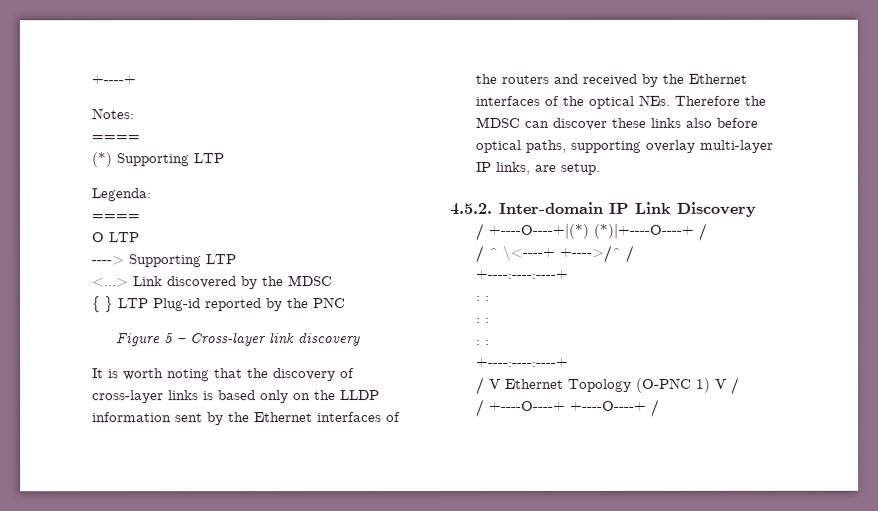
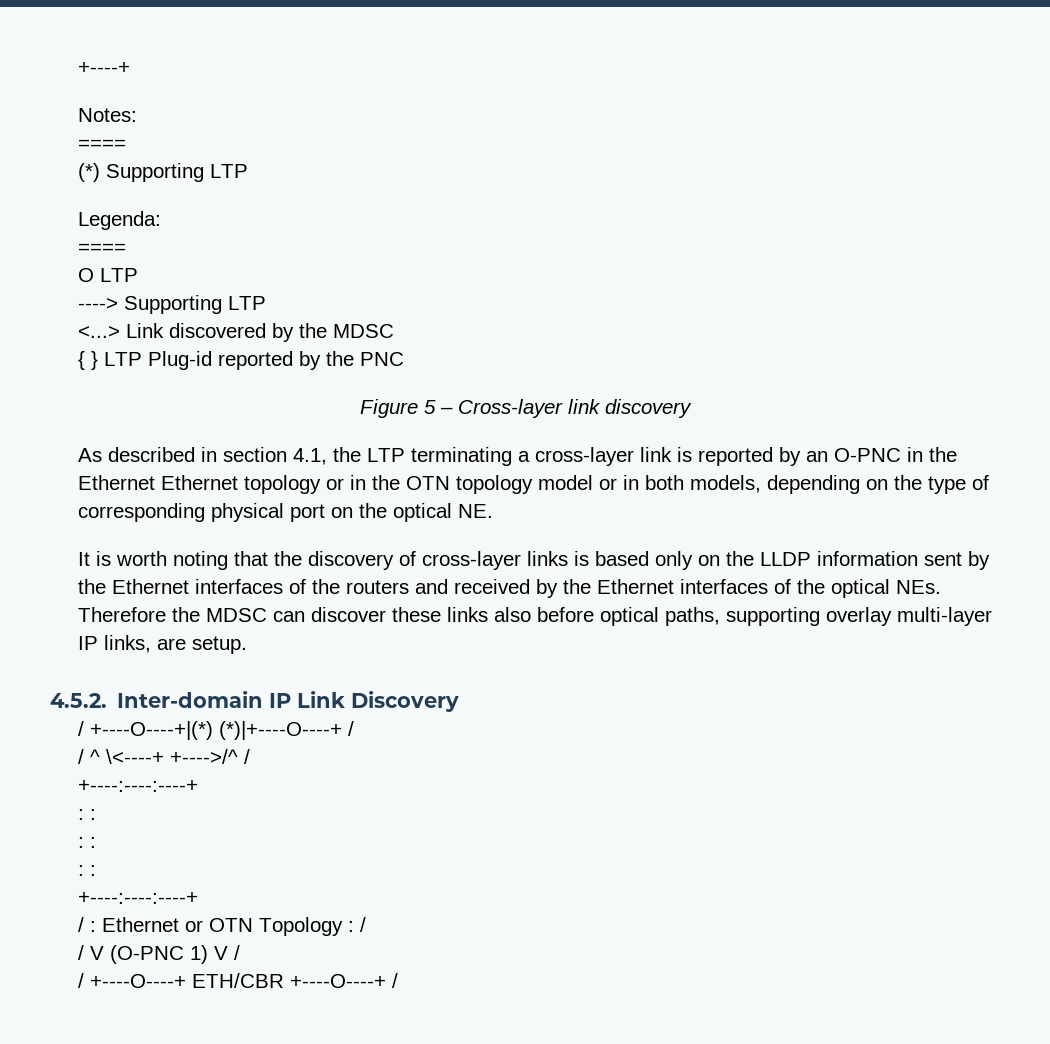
+ As described in section 4.1, the LTP terminating a cross-layer link is reported by an O-PNC in the Ethernet Ethernet topology or in the OTN topology model or in both models, depending on the type of corresponding physical port on the optical NE.
+ / : Ethernet or OTN Topology : /
- / V Ethernet Topology (O-PNC 1) V /
+ / V (O-PNC 1) V /
- / +----O----+ +----O----+ /
+ / +----O----+ ETH/CBR +----O----+ /

